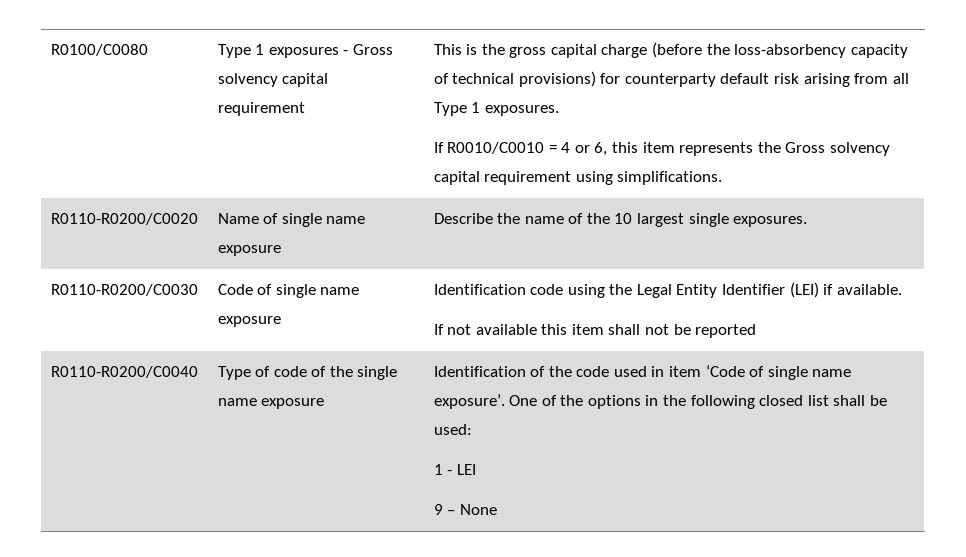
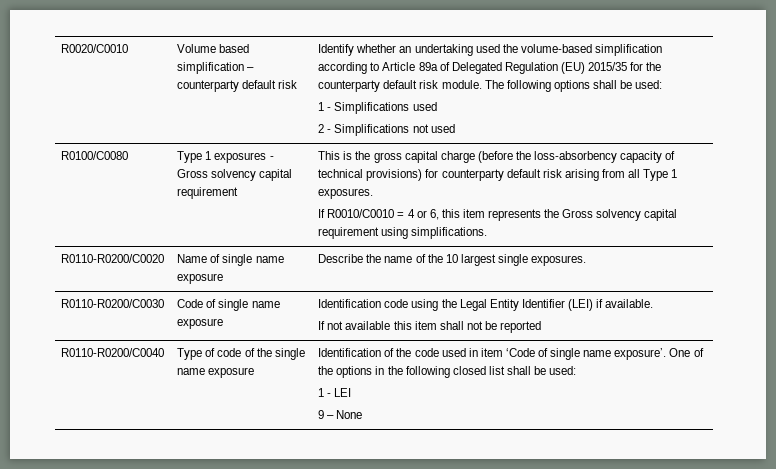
+ R0020/C0010 | Volume based simplification – counterparty default risk | Identify whether an undertaking used the volume-based simplification according to Article 89a of Delegated Regulation (EU) 2015/35 for the counterparty default risk module. The following options shall be used:
+ 1 - Simplifications used
+ 2 - Simplifications not used

